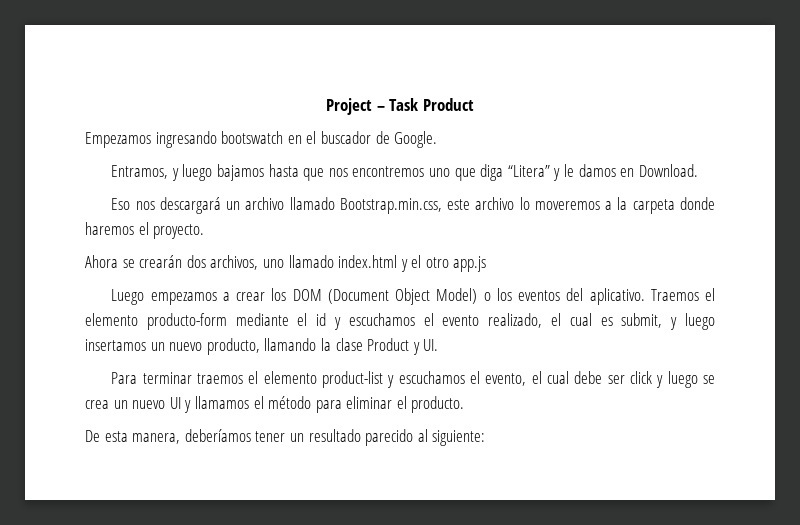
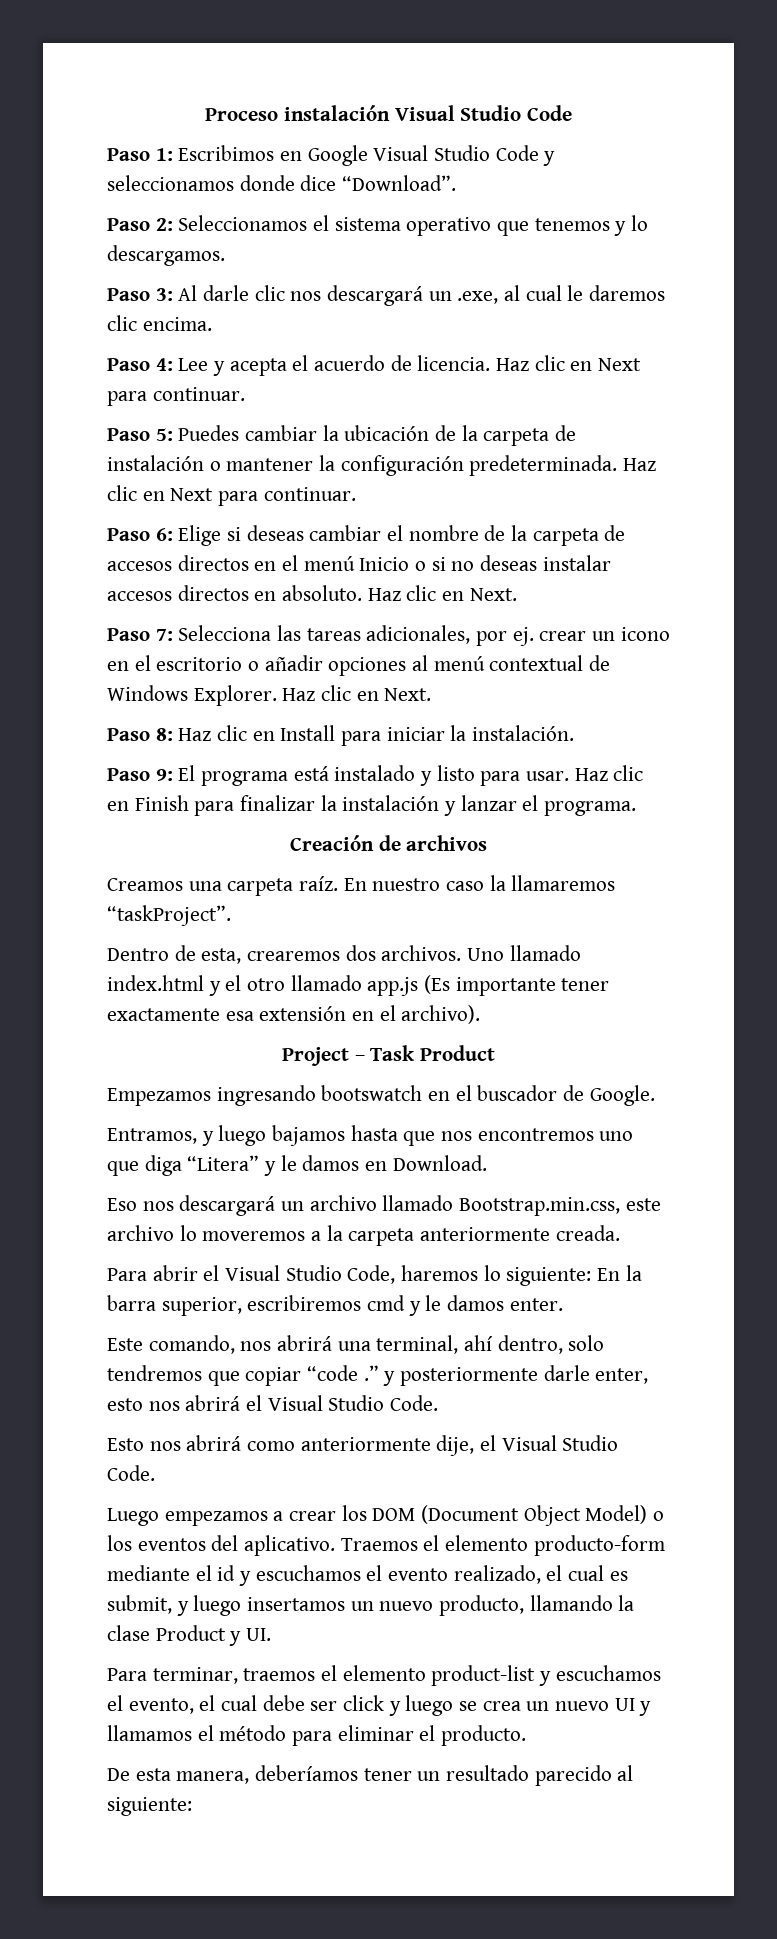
+ Proceso instalación Visual Studio Code
+ Paso 1: Escribimos en Google Visual Studio Code y seleccionamos donde dice “Download”.
+ Paso 2: Seleccionamos el sistema operativo que tenemos y lo descargamos.
+ Paso 3: Al darle clic nos descargará un .exe, al cual le daremos clic encima.
+ Paso 4: Lee y acepta el acuerdo de licencia. Haz clic en Next para continuar.
+ Paso 5: Puedes cambiar la ubicación de la carpeta de instalación o mantener la configuración predeterminada. Haz clic en Next para continuar.
+ Paso 6: Elige si deseas cambiar el nombre de la carpeta de accesos directos en el menú Inicio o si no deseas instalar accesos directos en absoluto. Haz clic en Next.
+ Paso 7: Selecciona las tareas adicionales, por ej. crear un icono en el escritorio o añadir opciones al menú contextual de Windows Explorer. Haz clic en Next.
+ Paso 8: Haz clic en Install para iniciar la instalación.
+ Paso 9: El programa está instalado y listo para usar. Haz clic en Finish para finalizar la instalación y lanzar el programa.
+ Creación de archivos
+ Creamos una carpeta raíz. En nuestro caso la llamaremos “taskProject”.
+ Dentro de esta, crearemos dos archivos. Uno llamado index.html y el otro llamado app.js (Es importante tener exactamente esa extensión en el archivo).
- Eso nos descargará un archivo llamado Bootstrap.min.css, este archivo lo moveremos a la carpeta donde haremos el proyecto.
- Ahora se crearán dos archivos, uno llamado index.html y el otro app.js
+ Eso nos descargará un archivo llamado Bootstrap.min.css, este archivo lo moveremos a la carpeta anteriormente creada.
+ Para abrir el Visual Studio Code, haremos lo siguiente: En la barra superior, escribiremos cmd y le damos enter.
+ Este comando, nos abrirá una terminal, ahí dentro, solo tendremos que copiar “code .” y posteriormente darle enter, esto nos abrirá el Visual Studio Code.
+ Esto nos abrirá como anteriormente dije, el Visual Studio Code.
- Para terminar traemos el elemento product-list y escuchamos el evento, el cual debe ser click y luego se crea un nuevo UI y llamamos el método para eliminar el producto.
+ Para terminar, traemos el elemento product-list y escuchamos el evento, el cual debe ser click y luego se crea un nuevo UI y llamamos el método para eliminar el producto.

